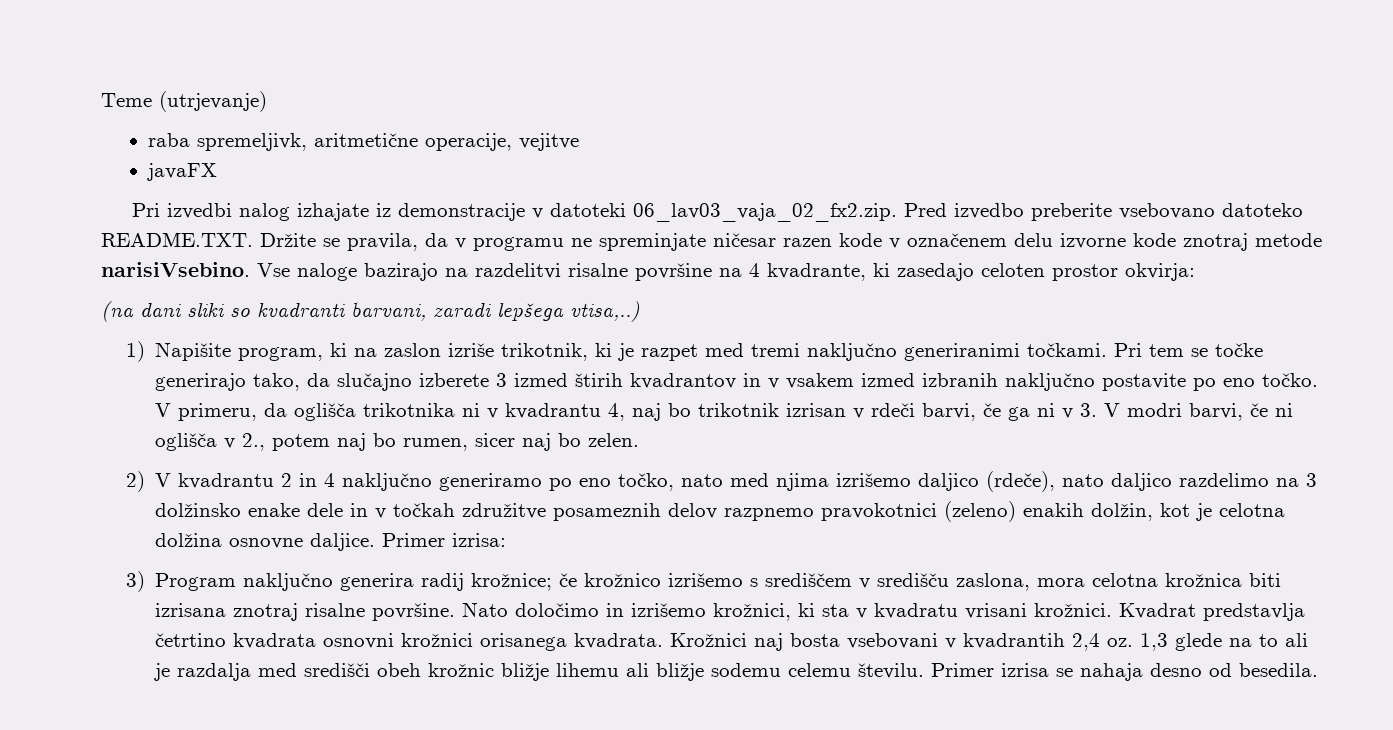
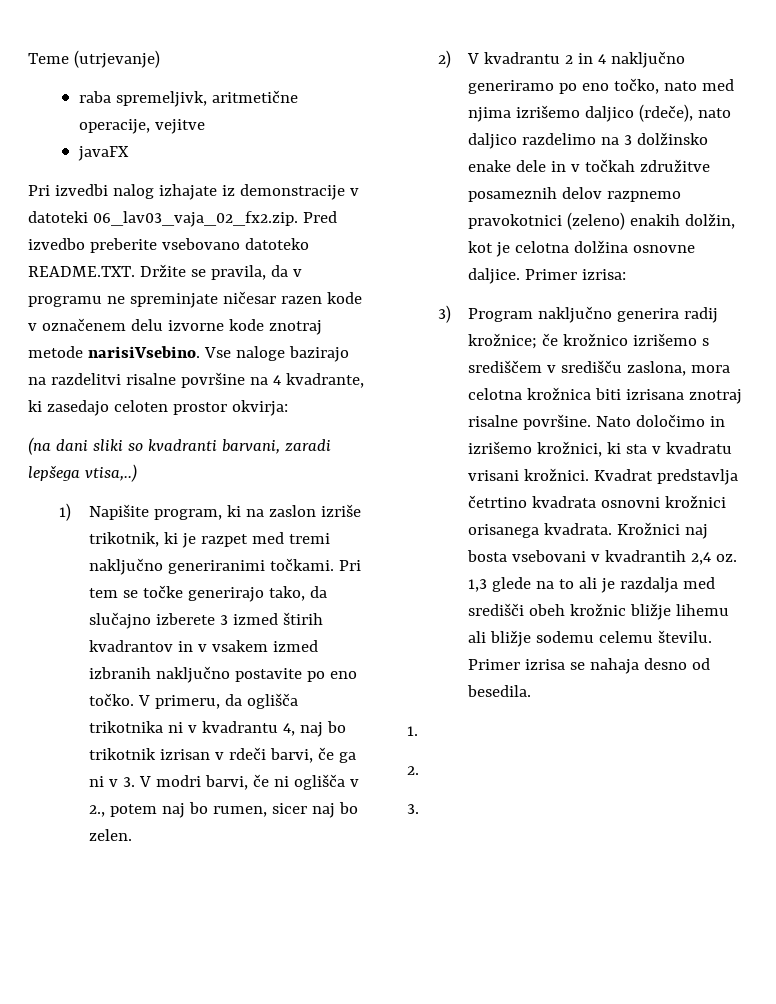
+ 1.
+ 2.
+ 3.

